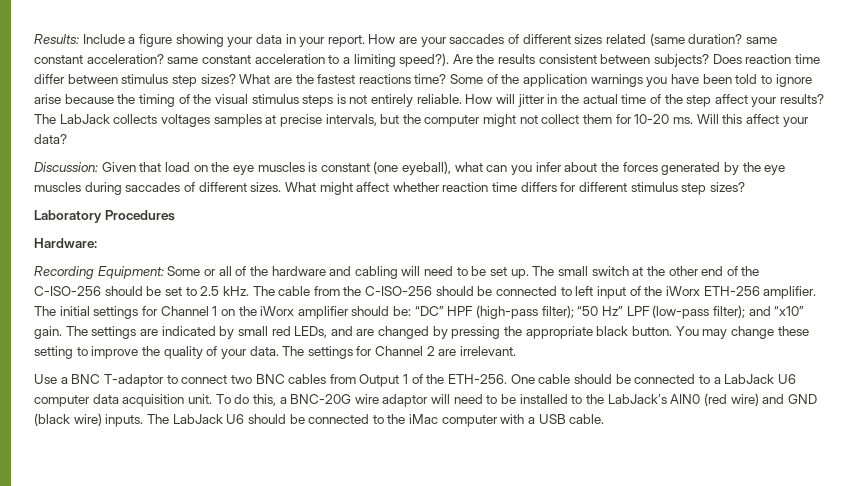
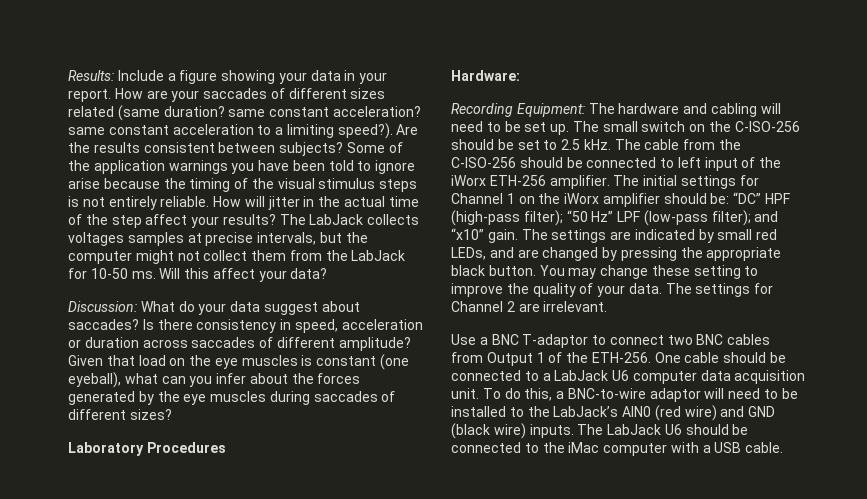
- Does reaction time differ between stimulus step sizes? What are the fastest reactions time?
- The LabJack collects voltages samples at precise intervals, but the computer might not collect them for 10-20 ms.
+ The LabJack collects voltages samples at precise intervals, but the computer might not collect them from the LabJack for 10-50 ms.
- Discussion: Given that load on the eye muscles is constant (one eyeball), what can you infer about the forces generated by the eye muscles during saccades of different sizes. What might affect whether reaction time differs for different stimulus step sizes?
+ Discussion: What do your data suggest about saccades? Is there consistency in speed, acceleration or duration across saccades of different amplitude? Given that load on the eye muscles is constant (one eyeball), what can you infer about the forces generated by the eye muscles during saccades of different sizes?
- Recording Equipment: Some or all of the hardware and cabling will need to be set up.
+ Recording Equipment: The hardware and cabling will need to be set up.
- The small switch at the other end of the C-ISO-256 should be set to 2.5 kHz.
+ The small switch on the C-ISO-256 should be set to 2.5 kHz.
- To do this, a BNC-20G wire adaptor will need to be installed to the LabJack’s AIN0 (red wire) and GND (black wire) inputs.
+ To do this, a BNC-to-wire adaptor will need to be installed to the LabJack’s AIN0 (red wire) and GND (black wire) inputs.

